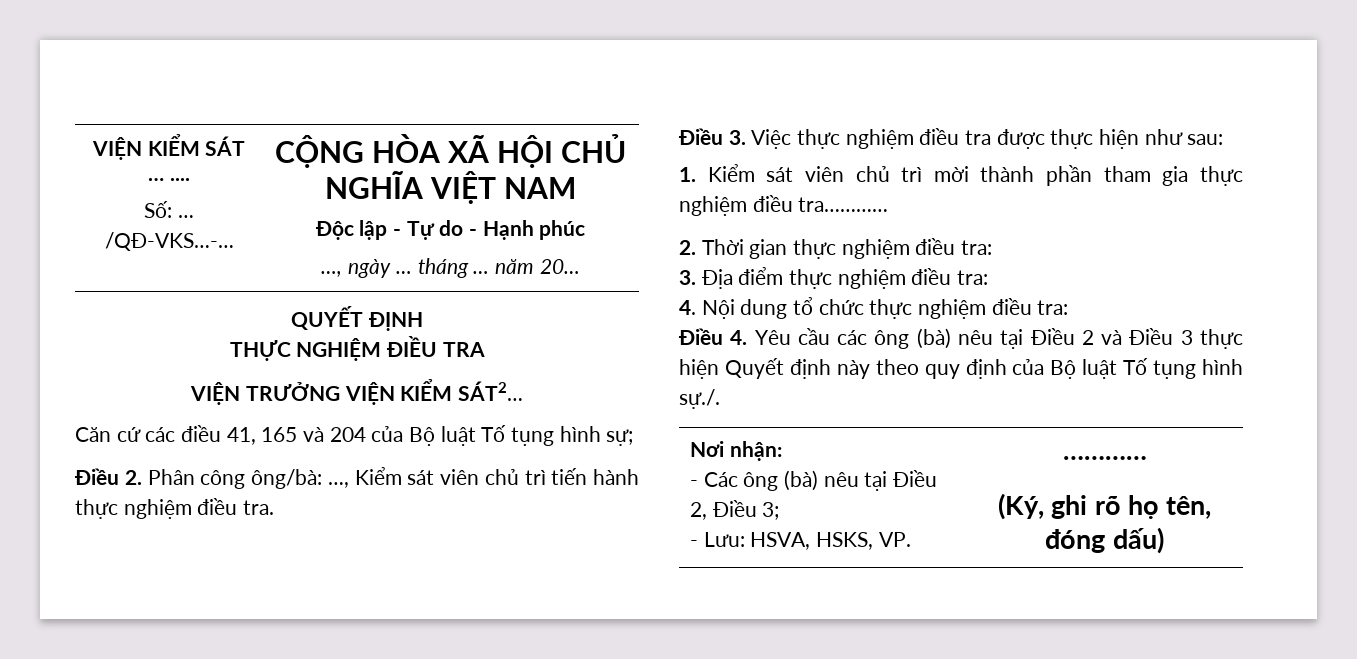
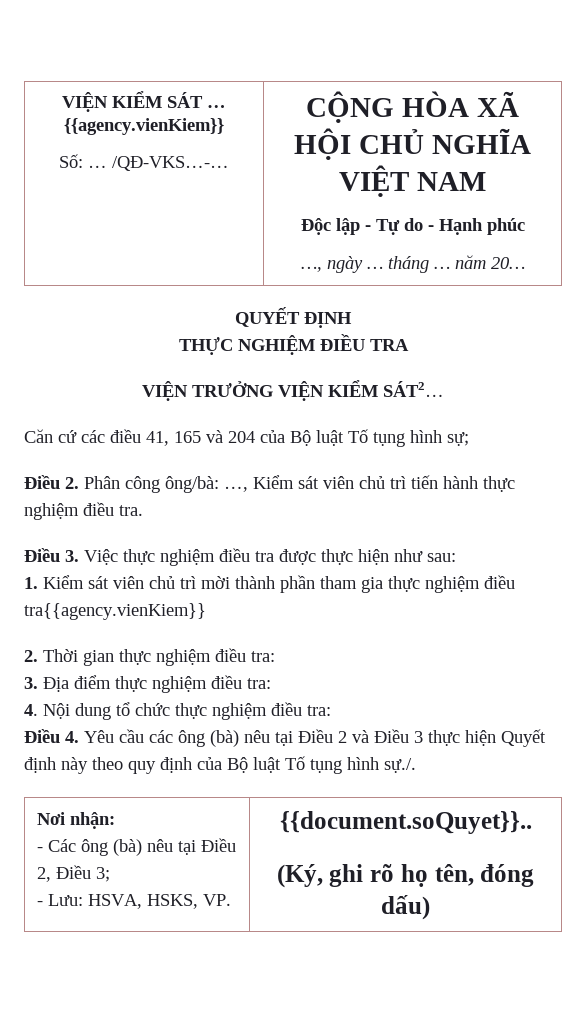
- VIỆN KIỂM SÁT … ....
+ VIỆN KIỂM SÁT … {{agency.vienKiem}}
- 1. Kiểm sát viên chủ trì mời thành phần tham gia thực nghiệm điều tra…………
+ 1. Kiểm sát viên chủ trì mời thành phần tham gia thực nghiệm điều tra{{agency.vienKiem}}
  Nơi nhận:
  - Các ông (bà) nêu tại Điều 2, Điều 3;
- - Lưu: HSVA, HSKS, VP. | …………
+ - Lưu: HSVA, HSKS, VP. | {{document.soQuyet}}..

